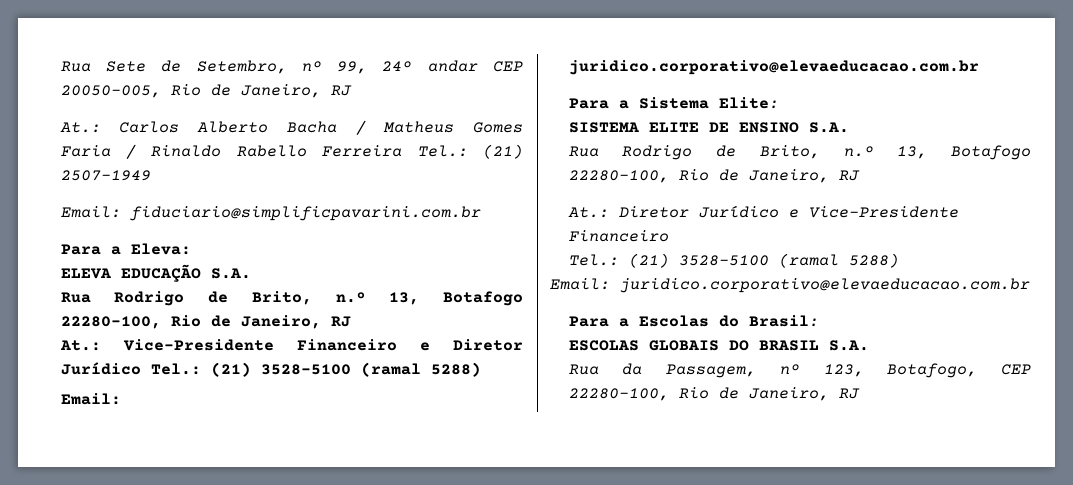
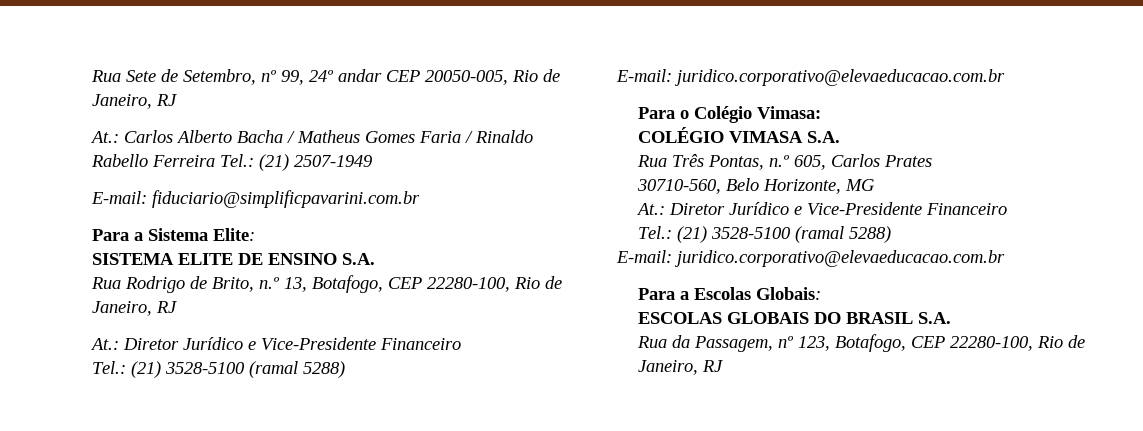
- Email: fiduciario@simplificpavarini.com.br
+ E-mail: fiduciario@simplificpavarini.com.br
- Para a Eleva:
- ELEVA EDUCAÇÃO S.A.
- Rua Rodrigo de Brito, n.º 13, Botafogo 22280-100, Rio de Janeiro, RJ
- At.: Vice-Presidente Financeiro e Diretor Jurídico Tel.: (21) 3528-5100 (ramal 5288)
- Email: juridico.corporativo@elevaeducacao.com.br
  SISTEMA ELITE DE ENSINO S.A.
- Rua Rodrigo de Brito, n.º 13, Botafogo 22280-100, Rio de Janeiro, RJ
+ Rua Rodrigo de Brito, n.º 13, Botafogo, CEP 22280-100, Rio de Janeiro, RJ
  At.: Diretor Jurídico e Vice-Presidente Financeiro
  Tel.: (21) 3528-5100 (ramal 5288)
- Email: juridico.corporativo@elevaeducacao.com.br
+ E-mail: juridico.corporativo@elevaeducacao.com.br
+ Para o Colégio Vimasa:
+ COLÉGIO VIMASA S.A.
+ Rua Três Pontas, n.º 605, Carlos Prates
+ 30710-560, Belo Horizonte, MG
+ At.: Diretor Jurídico e Vice-Presidente Financeiro
+ Tel.: (21) 3528-5100 (ramal 5288)
+ E-mail: juridico.corporativo@elevaeducacao.com.br
- Para a Escolas do Brasil:
+ Para a Escolas Globais:

